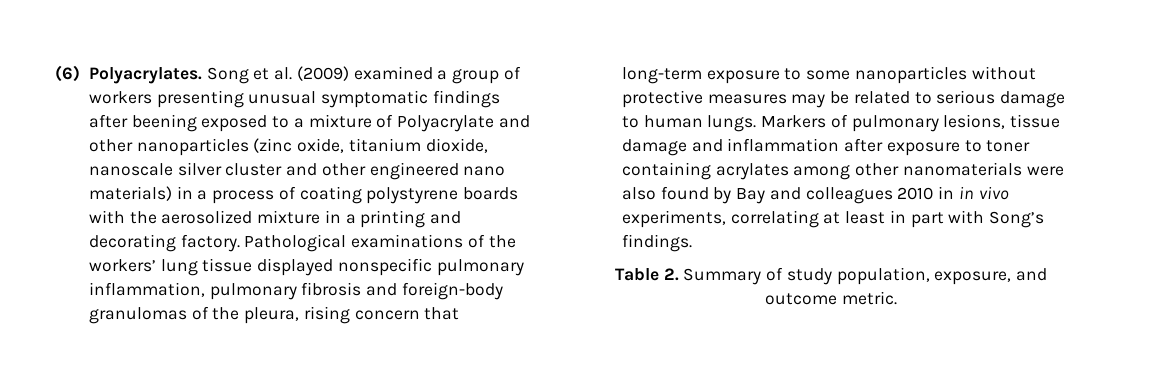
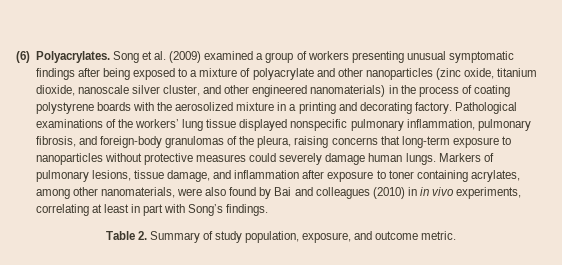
- Song et al. (2009) examined a group of workers presenting unusual symptomatic findings after beening exposed to a mixture of Polyacrylate and other nanoparticles (zinc oxide, titanium dioxide, nanoscale silver cluster and other engineered nano materials) in a process of coating polystyrene boards with the aerosolized mixture in a printing and decorating factory.
+ Song et al. (2009) examined a group of workers presenting unusual symptomatic findings after being exposed to a mixture of polyacrylate and other nanoparticles (zinc oxide, titanium dioxide, nanoscale silver cluster, and other engineered nanomaterials) in the process of coating polystyrene boards with the aerosolized mixture in a printing and decorating factory.
- Pathological examinations of the workers’ lung tissue displayed nonspecific pulmonary inflammation, pulmonary fibrosis and foreign-body granulomas of the pleura, rising concern that long-term exposure to some nanoparticles without protective measures may be related to serious damage to human lungs.
+ Pathological examinations of the workers’ lung tissue displayed nonspecific pulmonary inflammation, pulmonary fibrosis, and foreign-body granulomas of the pleura, raising concerns that long-term exposure to nanoparticles without protective measures could severely damage human lungs.
- Markers of pulmonary lesions, tissue damage and inflammation after exposure to toner containing acrylates among other nanomaterials were also found by Bay and colleagues 2010 in in vivo experiments, correlating at least in part with Song’s findings.
+ Markers of pulmonary lesions, tissue damage, and inflammation after exposure to toner containing acrylates, among other nanomaterials, were also found by Bai and colleagues (2010) in in vivo experiments, correlating at least in part with Song’s findings.

